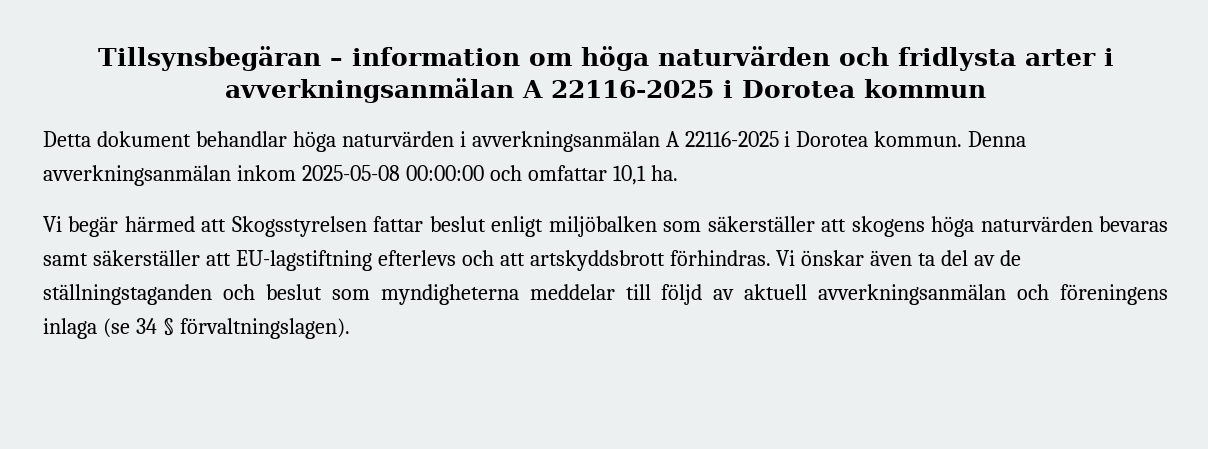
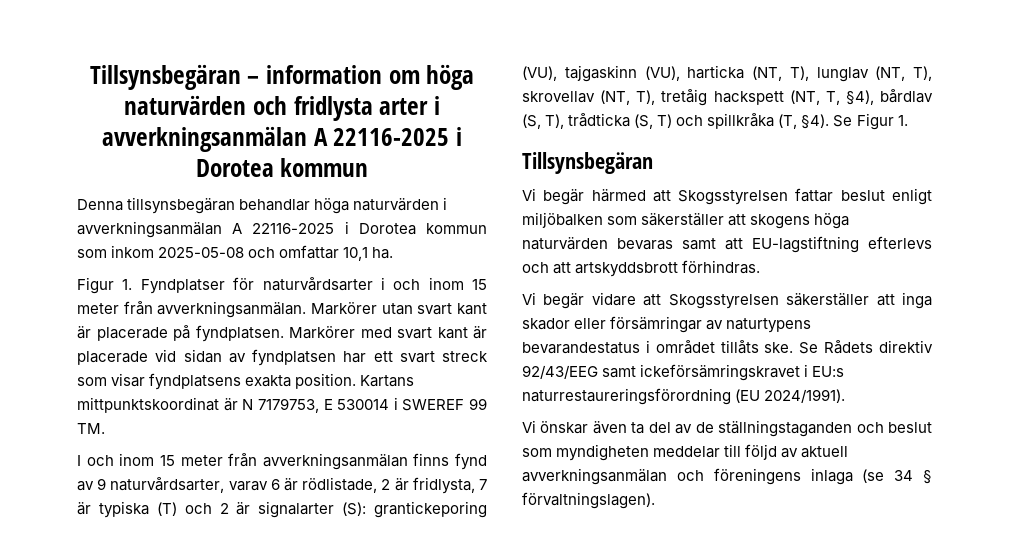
- Detta dokument behandlar höga naturvärden i avverkningsanmälan A 22116-2025 i Dorotea kommun. Denna avverkningsanmälan inkom 2025-05-08 00:00:00 och omfattar 10,1 ha.
+ Denna tillsynsbegäran behandlar höga naturvärden i avverkningsanmälan A 22116-2025 i Dorotea kommun som inkom 2025-05-08 och omfattar 10,1 ha.
+ Figur 1. Fyndplatser för naturvårdsarter i och inom 15 meter från avverkningsanmälan. Markörer utan svart kant är placerade på fyndplatsen. Markörer med svart kant är placerade vid sidan av fyndplatsen har ett svart streck som visar fyndplatsens exakta position. Kartans mittpunktskoordinat är N 7179753, E 530014 i SWEREF 99 TM.
+ I och inom 15 meter från avverkningsanmälan finns fynd av 9 naturvårdsarter, varav 6 är rödlistade, 2 är fridlysta, 7 är typiska (T) och 2 är signalarter (S): grantickeporing (VU), tajgaskinn (VU), harticka (NT, T), lunglav (NT, T), skrovellav (NT, T), tretåig hackspett (NT, T, §4), bårdlav (S, T), trådticka (S, T) och spillkråka (T, §4). Se Figur 1.
+ Tillsynsbegäran
- Vi begär härmed att Skogsstyrelsen fattar beslut enligt miljöbalken som säkerställer att skogens höga naturvärden bevaras samt säkerställer att EU-lagstiftning efterlevs och att artskyddsbrott förhindras. Vi önskar även ta del av de ställningstaganden och beslut som myndigheterna meddelar till följd av aktuell avverkningsanmälan och föreningens inlaga (se 34 § förvaltningslagen).
+ Vi begär härmed att Skogsstyrelsen fattar beslut enligt miljöbalken som säkerställer att skogens höga naturvärden bevaras samt att EU-lagstiftning efterlevs och att artskyddsbrott förhindras.
+ Vi begär vidare att Skogsstyrelsen säkerställer att inga skador eller försämringar av naturtypens bevarandestatus i området tillåts ske. Se Rådets direktiv 92/43/EEG samt ickeförsämringskravet i EU:s naturrestaureringsförordning (EU 2024/1991).
+ Vi önskar även ta del av de ställningstaganden och beslut som myndigheten meddelar till följd av aktuell avverkningsanmälan och föreningens inlaga (se 34 § förvaltningslagen).

